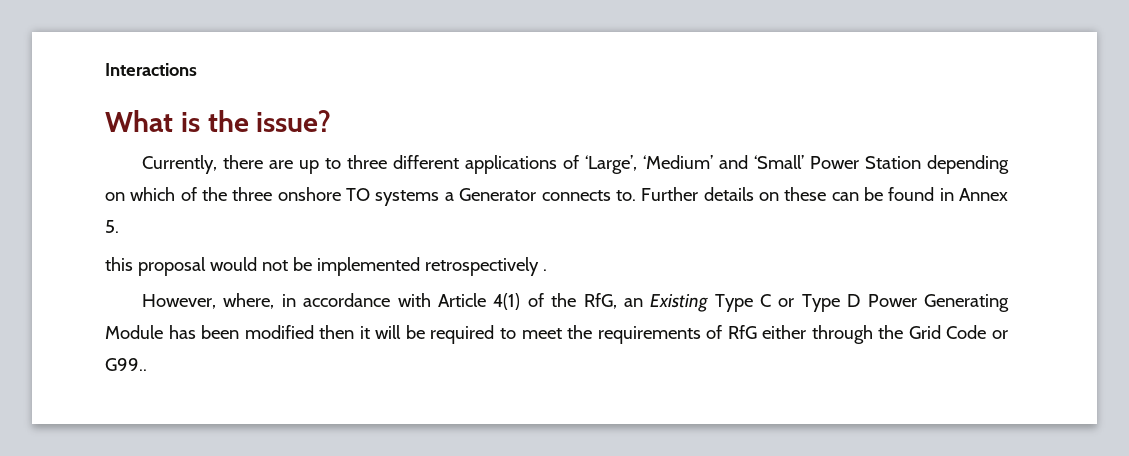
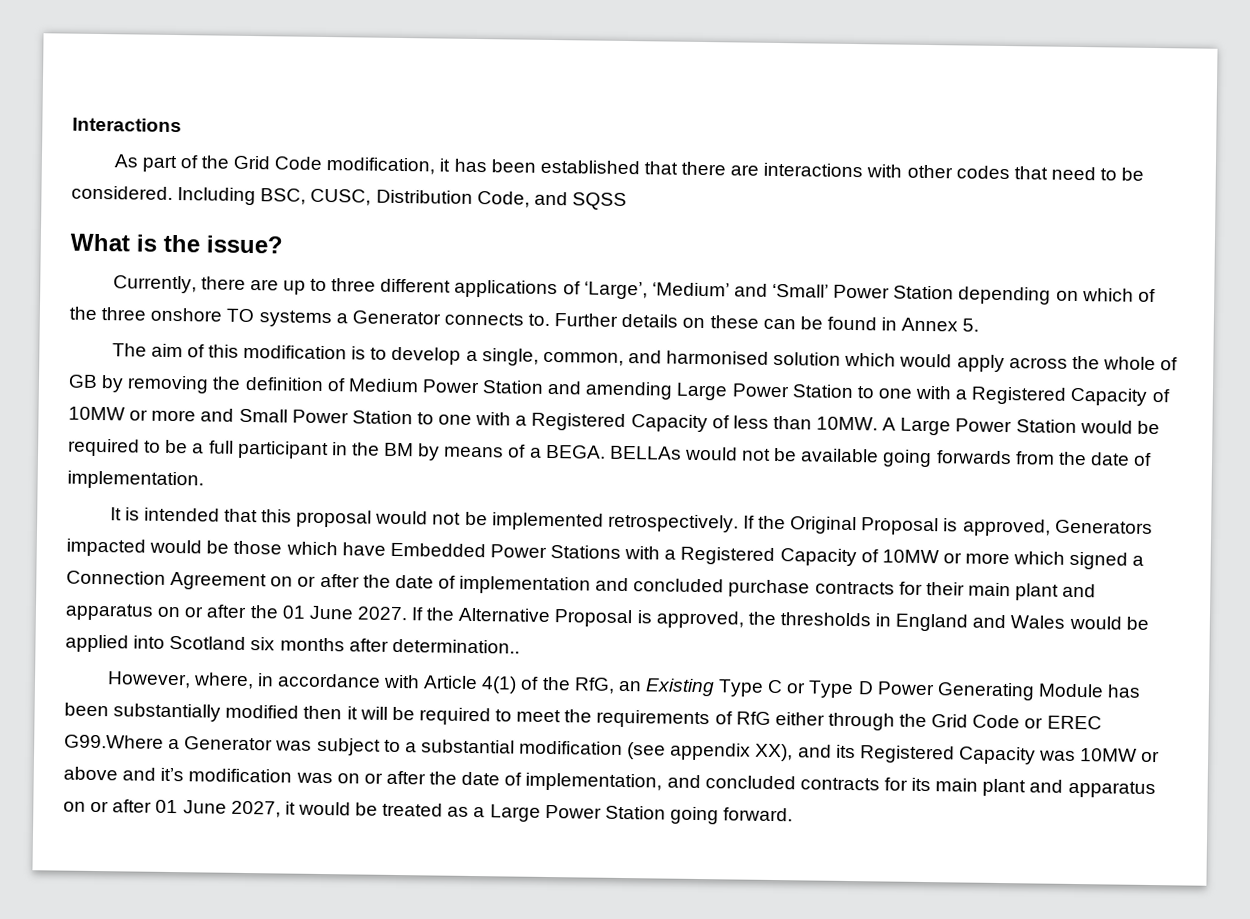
+ As part of the Grid Code modification, it has been established that there are interactions with other codes that need to be considered. Including BSC, CUSC, Distribution Code, and SQSS
- this proposal would not be implemented retrospectively .
+ The aim of this modification is to develop a single, common, and harmonised solution which would apply across the whole of GB by removing the definition of Medium Power Station and amending Large Power Station to one with a Registered Capacity of 10MW or more and Small Power Station to one with a Registered Capacity of less than 10MW. A Large Power Station would be required to be a full participant in the BM by means of a BEGA. BELLAs would not be available going forwards from the date of implementation.
+ It is intended that this proposal would not be implemented retrospectively. If the Original Proposal is approved, Generators impacted would be those which have Embedded Power Stations with a Registered Capacity of 10MW or more which signed a Connection Agreement on or after the date of implementation and concluded purchase contracts for their main plant and apparatus on or after the 01 June 2027. If the Alternative Proposal is approved, the thresholds in England and Wales would be applied into Scotland six months after determination..
- However, where, in accordance with Article 4(1) of the RfG, an Existing Type C or Type D Power Generating Module has been modified then it will be required to meet the requirements of RfG either through the Grid Code or G99..
+ However, where, in accordance with Article 4(1) of the RfG, an Existing Type C or Type D Power Generating Module has been substantially modified then it will be required to meet the requirements of RfG either through the Grid Code or EREC G99.Where a Generator was subject to a substantial modification (see appendix XX), and its Registered Capacity was 10MW or above and it’s modification was on or after the date of implementation, and concluded contracts for its main plant and apparatus on or after 01 June 2027, it would be treated as a Large Power Station going forward.

